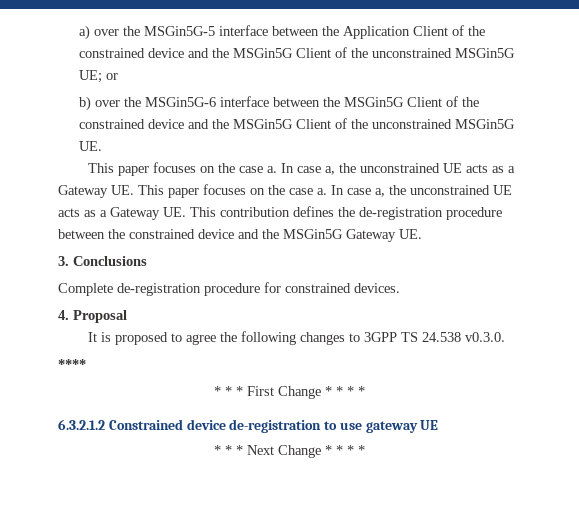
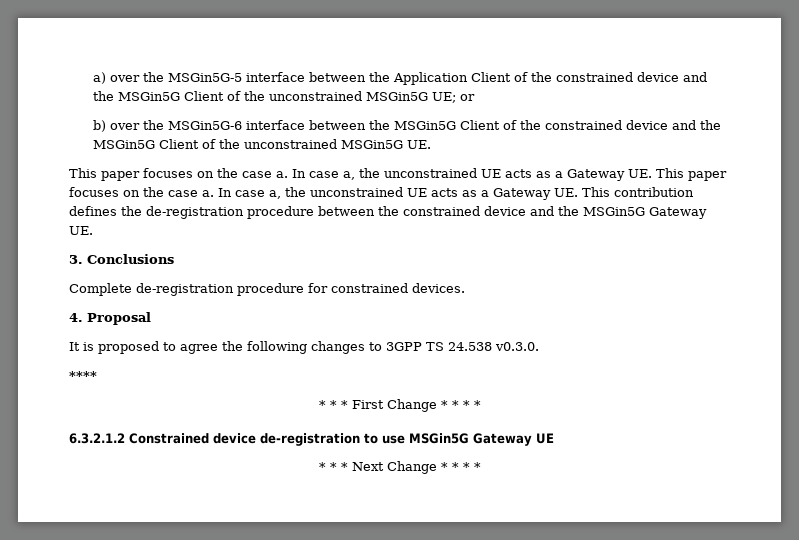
- 6.3.2.1.2 Constrained device de-registration to use gateway UE
+ 6.3.2.1.2 Constrained device de-registration to use MSGin5G Gateway UE

